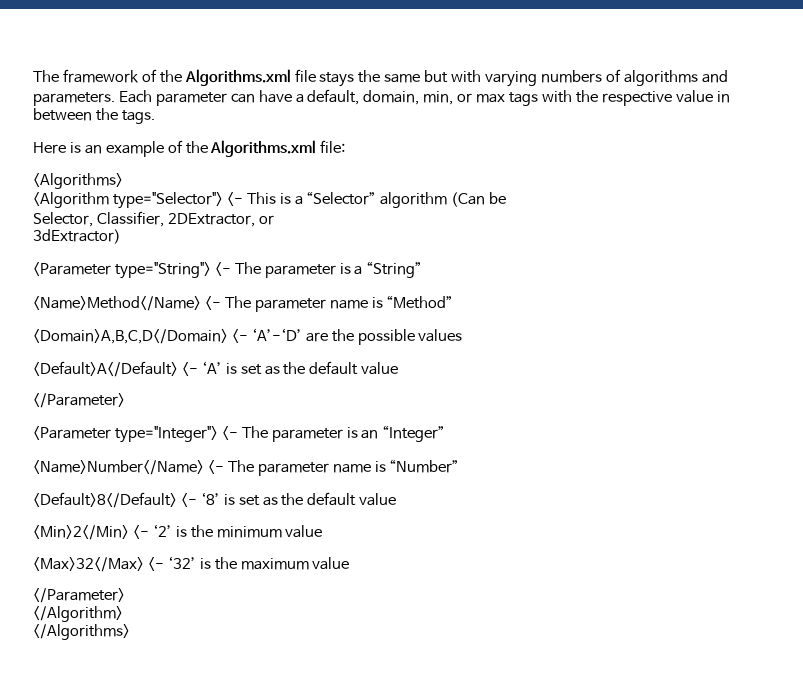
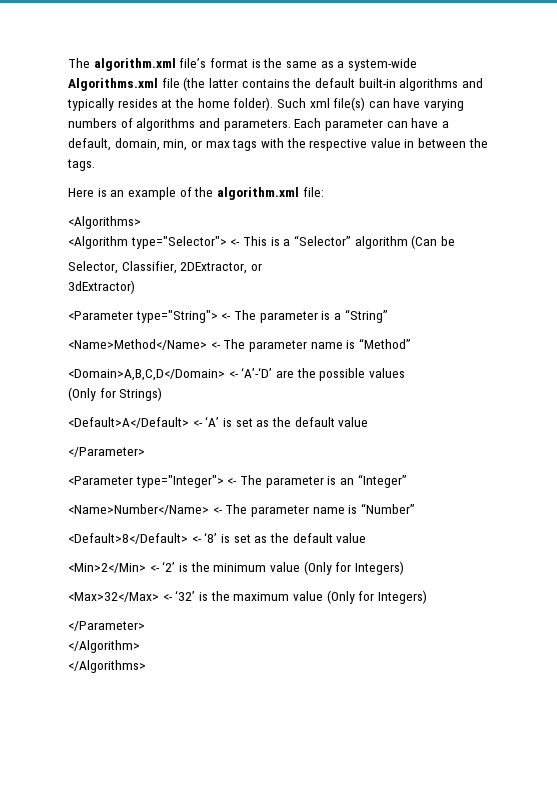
- The framework of the Algorithms.xml file stays the same but with varying numbers of algorithms and parameters.
+ The algorithm.xml file’s format is the same as a system-wide Algorithms.xml file (the latter contains the default built-in algorithms and typically resides at the home folder). Such xml file(s) can have varying numbers of algorithms and parameters.
- Here is an example of the Algorithms.xml file:
+ Here is an example of the algorithm.xml file:
+ (Only for Strings)
- <Min>2</Min> <- ‘2’ is the minimum value
+ <Min>2</Min> <- ‘2’ is the minimum value (Only for Integers)
- <Max>32</Max> <- ‘32’ is the maximum value
+ <Max>32</Max> <- ‘32’ is the maximum value (Only for Integers)

